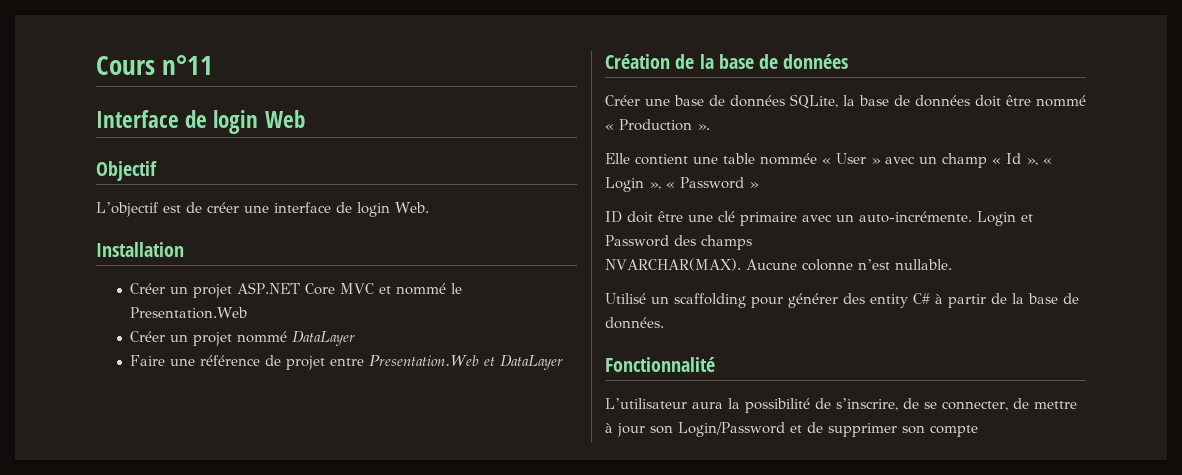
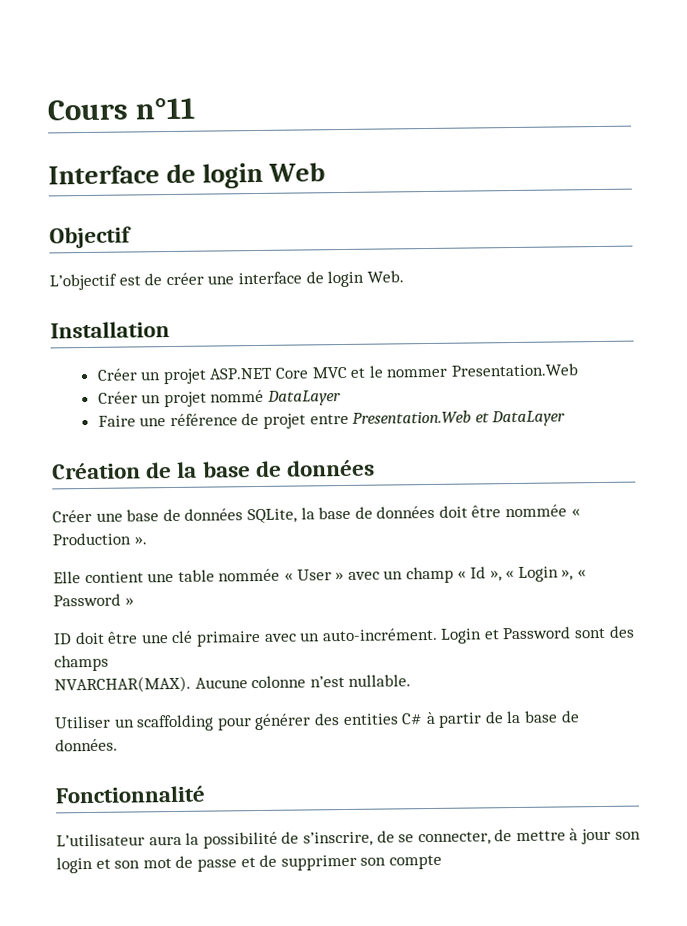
- Créer un projet ASP.NET Core MVC et nommé le Presentation.Web
+ Créer un projet ASP.NET Core MVC et le nommer Presentation.Web
- Créer une base de données SQLite, la base de données doit être nommé « Production ».
+ Créer une base de données SQLite, la base de données doit être nommée « Production ».
- ID doit être une clé primaire avec un auto-incrémente.
+ ID doit être une clé primaire avec un auto-incrément.
- Login et Password des champs
+ Login et Password sont des champs
- Utilisé un scaffolding pour générer des entity C# à partir de la base de données.
+ Utiliser un scaffolding pour générer des entities C# à partir de la base de données.
- L’utilisateur aura la possibilité de s’inscrire, de se connecter, de mettre à jour son Login/Password et de supprimer son compte
+ L’utilisateur aura la possibilité de s’inscrire, de se connecter, de mettre à jour son login et son mot de passe et de supprimer son compte

